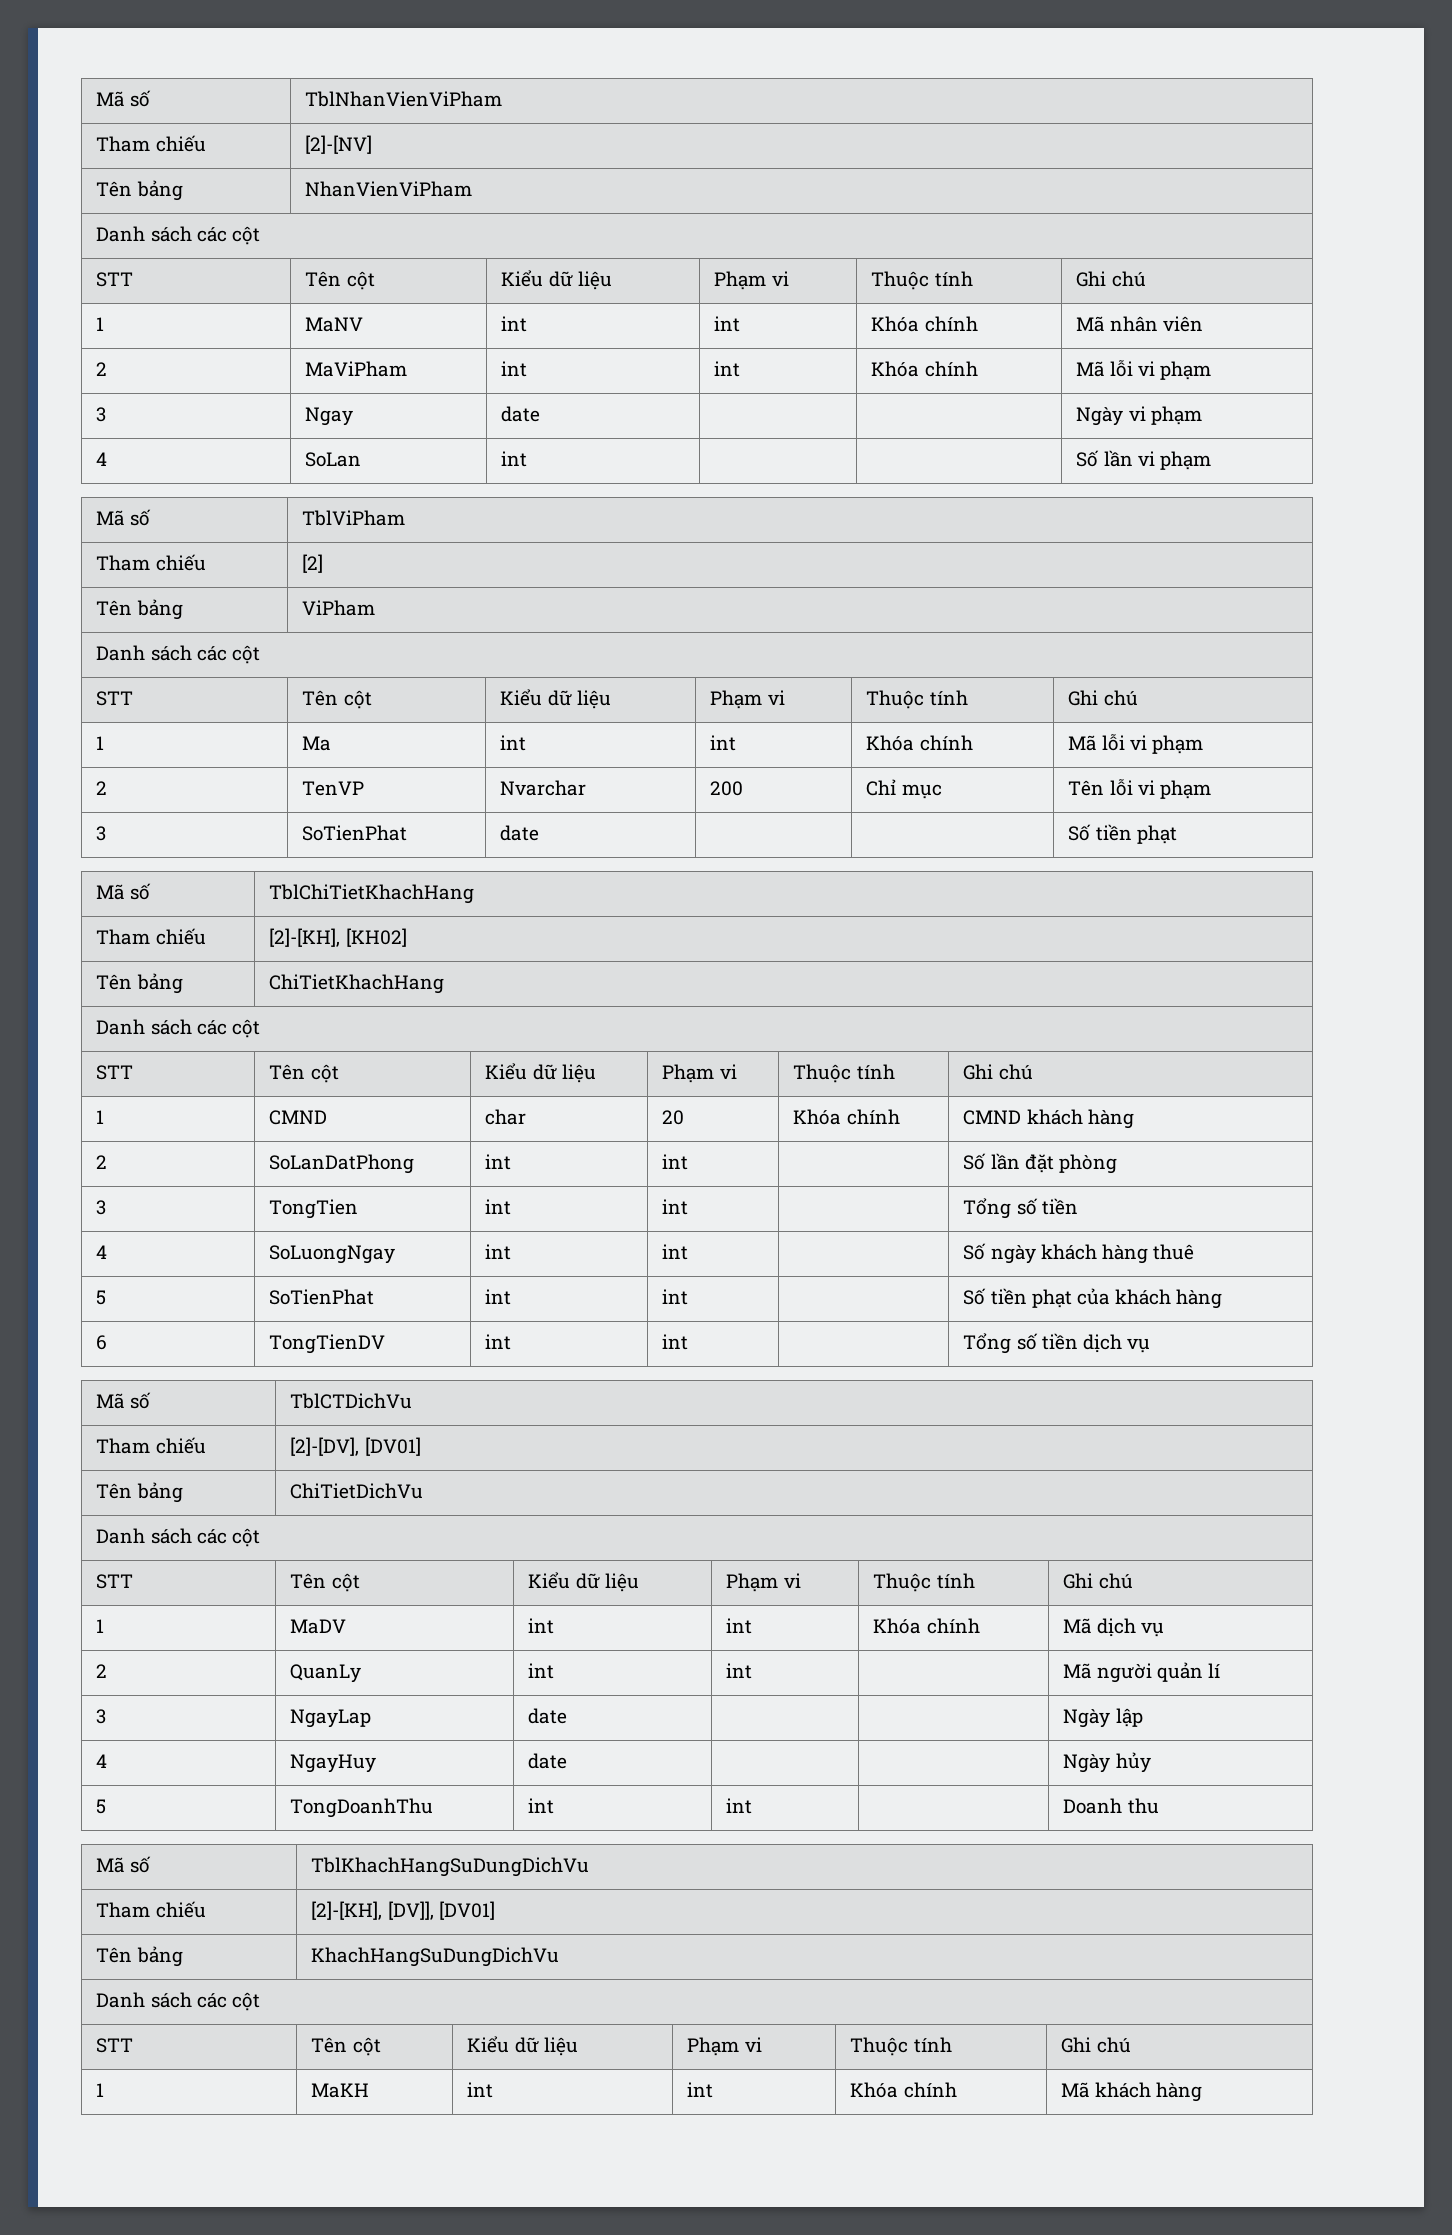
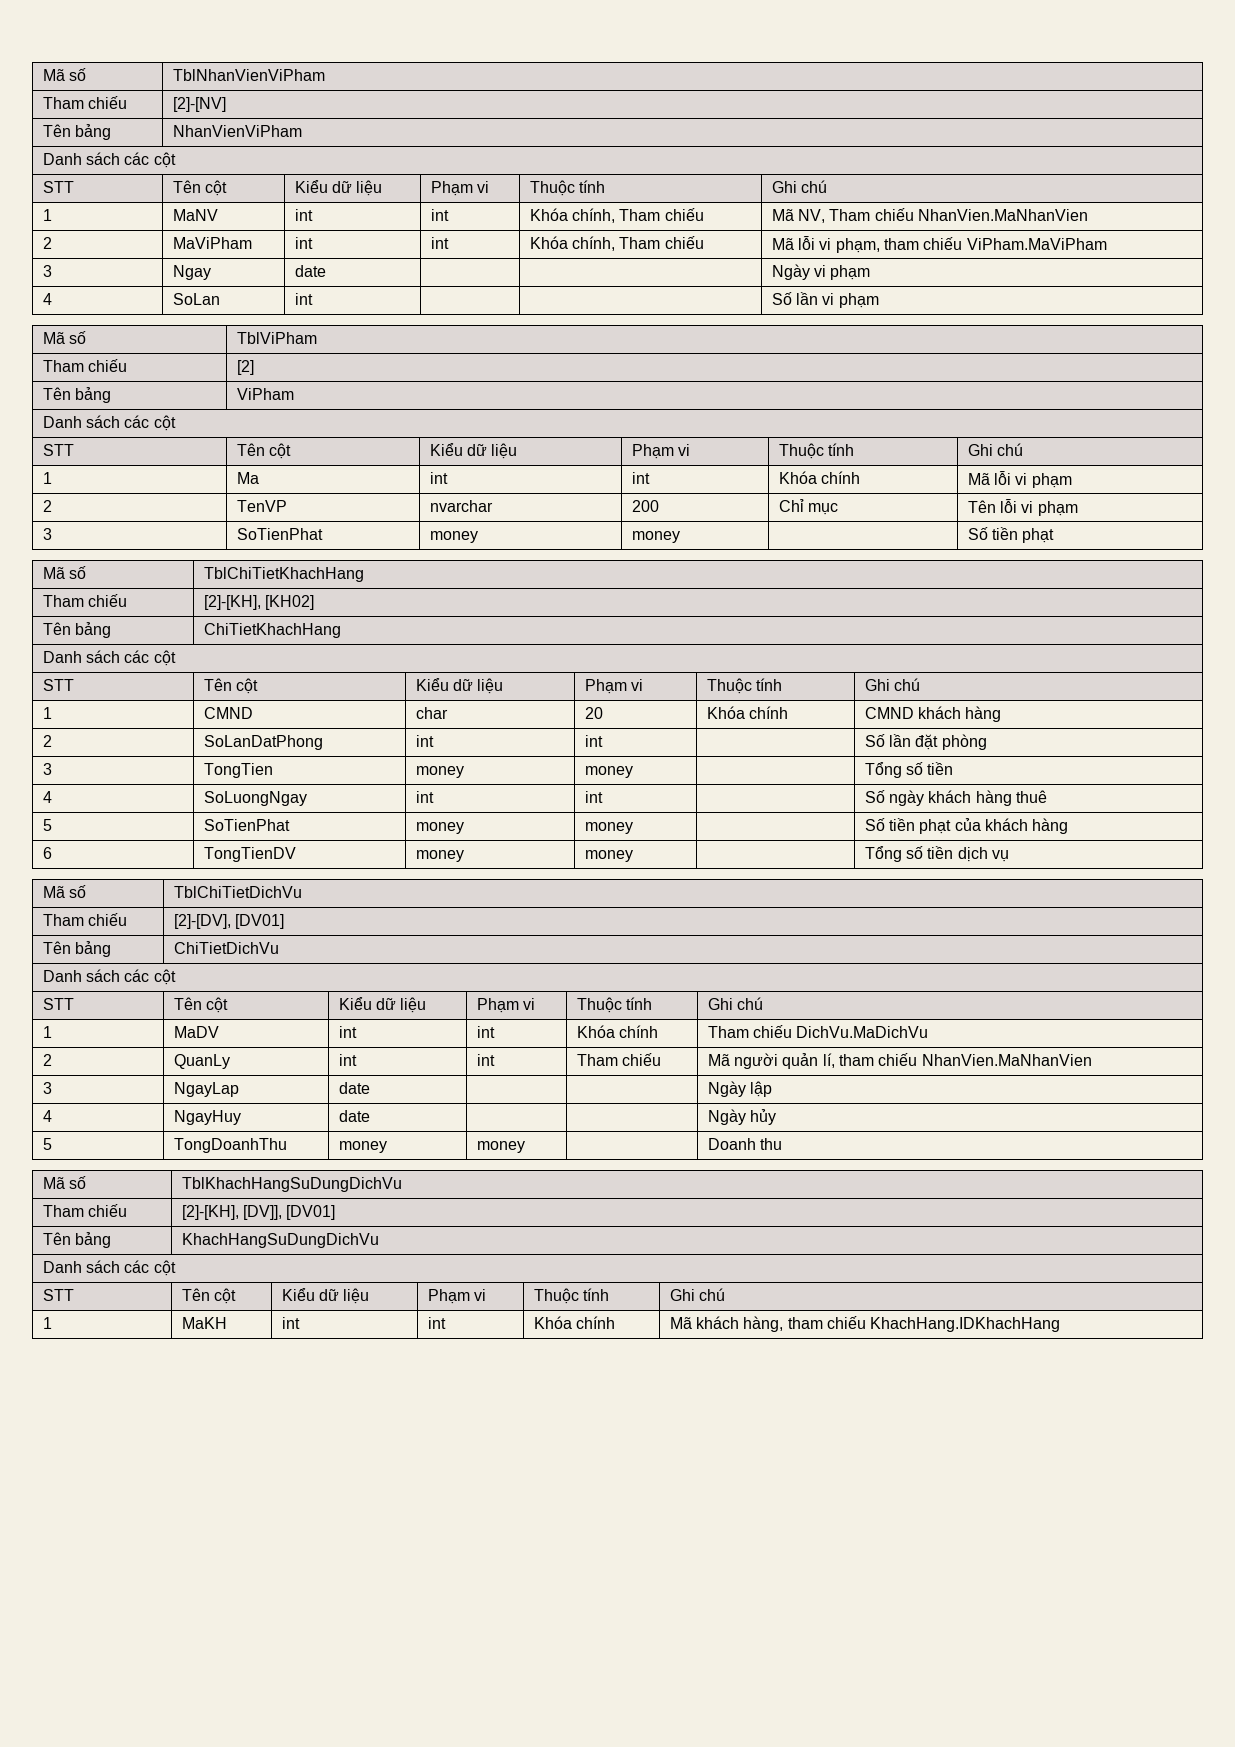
- 1 | MaNV | int | int | Khóa chính | Mã nhân viên
+ 1 | MaNV | int | int | Khóa chính, Tham chiếu | Mã NV, Tham chiếu NhanVien.MaNhanVien
- 2 | MaViPham | int | int | Khóa chính | Mã lỗi vi phạm
+ 2 | MaViPham | int | int | Khóa chính, Tham chiếu | Mã lỗi vi phạm, tham chiếu ViPham.MaViPham
- 2 | TenVP | Nvarchar | 200 | Chỉ mục | Tên lỗi vi phạm
+ 2 | TenVP | nvarchar | 200 | Chỉ mục | Tên lỗi vi phạm
- 3 | SoTienPhat | date | | | Số tiền phạt
+ 3 | SoTienPhat | money | money | | Số tiền phạt
- 3 | TongTien | int | int | | Tổng số tiền
+ 3 | TongTien | money | money | | Tổng số tiền
- 5 | SoTienPhat | int | int | | Số tiền phạt của khách hàng
+ 5 | SoTienPhat | money | money | | Số tiền phạt của khách hàng
- 6 | TongTienDV | int | int | | Tổng số tiền dịch vụ
+ 6 | TongTienDV | money | money | | Tổng số tiền dịch vụ
- Mã số | TblCTDichVu
+ Mã số | TblChiTietDichVu
- 1 | MaDV | int | int | Khóa chính | Mã dịch vụ
+ 1 | MaDV | int | int | Khóa chính | Tham chiếu DichVu.MaDichVu
- 2 | QuanLy | int | int | | Mã người quản lí
+ 2 | QuanLy | int | int | Tham chiếu | Mã người quản lí, tham chiếu NhanVien.MaNhanVien
- 5 | TongDoanhThu | int | int | | Doanh thu
+ 5 | TongDoanhThu | money | money | | Doanh thu
- 1 | MaKH | int | int | Khóa chính | Mã khách hàng
+ 1 | MaKH | int | int | Khóa chính | Mã khách hàng, tham chiếu KhachHang.IDKhachHang

